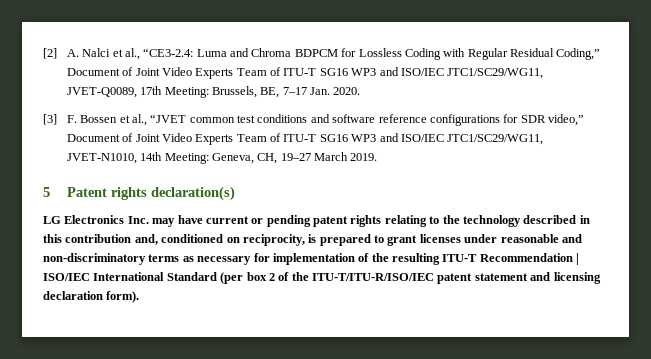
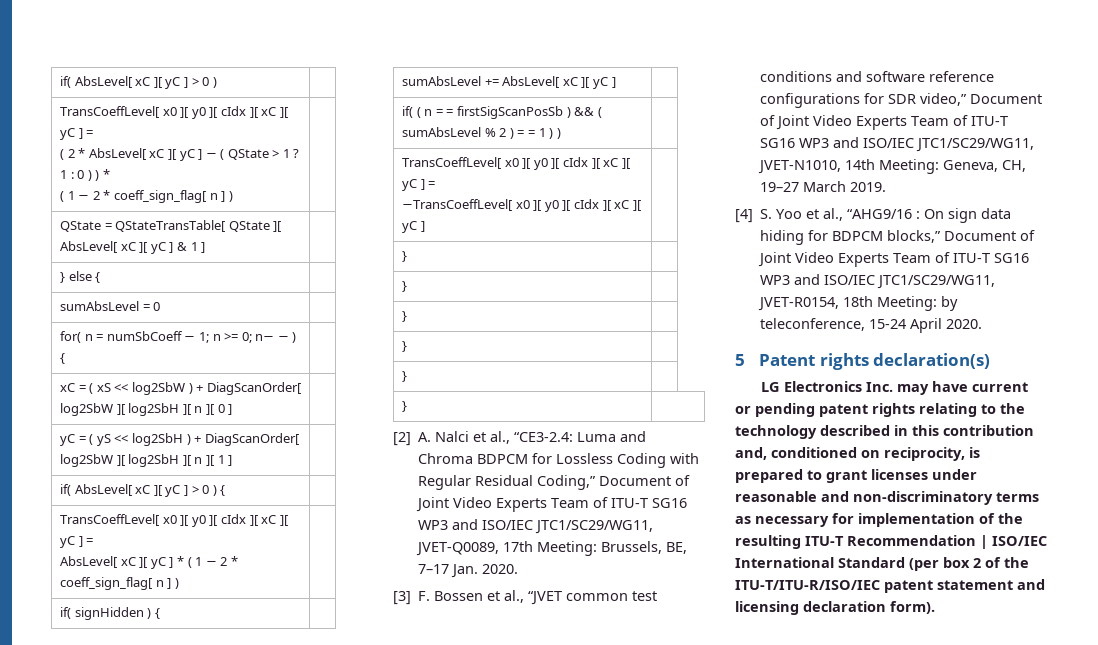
+ if( AbsLevel[ xC ][ yC ] > 0 ) |
+ TransCoeffLevel[ x0 ][ y0 ][ cIdx ][ xC ][ yC ] =
+ ( 2 * AbsLevel[ xC ][ yC ] − ( QState > 1 ? 1 : 0 ) ) *
+ ( 1 − 2 * coeff_sign_flag[ n ] ) |
+ QState = QStateTransTable[ QState ][ AbsLevel[ xC ][ yC ] & 1 ] |
+ } else { |
+ sumAbsLevel = 0 |
+ for( n = numSbCoeff − 1; n >= 0; n− − ) { |
+ xC = ( xS << log2SbW ) + DiagScanOrder[ log2SbW ][ log2SbH ][ n ][ 0 ] |
+ yC = ( yS << log2SbH ) + DiagScanOrder[ log2SbW ][ log2SbH ][ n ][ 1 ] |
+ if( AbsLevel[ xC ][ yC ] > 0 ) { |
+ TransCoeffLevel[ x0 ][ y0 ][ cIdx ][ xC ][ yC ] =
+ AbsLevel[ xC ][ yC ] * ( 1 − 2 * coeff_sign_flag[ n ] ) |
+ if( signHidden ) { |
+ sumAbsLevel += AbsLevel[ xC ][ yC ] |
+ if( ( n = = firstSigScanPosSb ) && ( sumAbsLevel % 2 ) = = 1 ) ) |
+ TransCoeffLevel[ x0 ][ y0 ][ cIdx ][ xC ][ yC ] =
+ −TransCoeffLevel[ x0 ][ y0 ][ cIdx ][ xC ][ yC ] |
+ } |
+ } |
+ } |
+ } |
+ } |
+ } |
+ [4] S. Yoo et al., “AHG9/16 : On sign data hiding for BDPCM blocks,” Document of Joint Video Experts Team of ITU-T SG16 WP3 and ISO/IEC JTC1/SC29/WG11, JVET-R0154, 18th Meeting: by teleconference, 15-24 April 2020.

